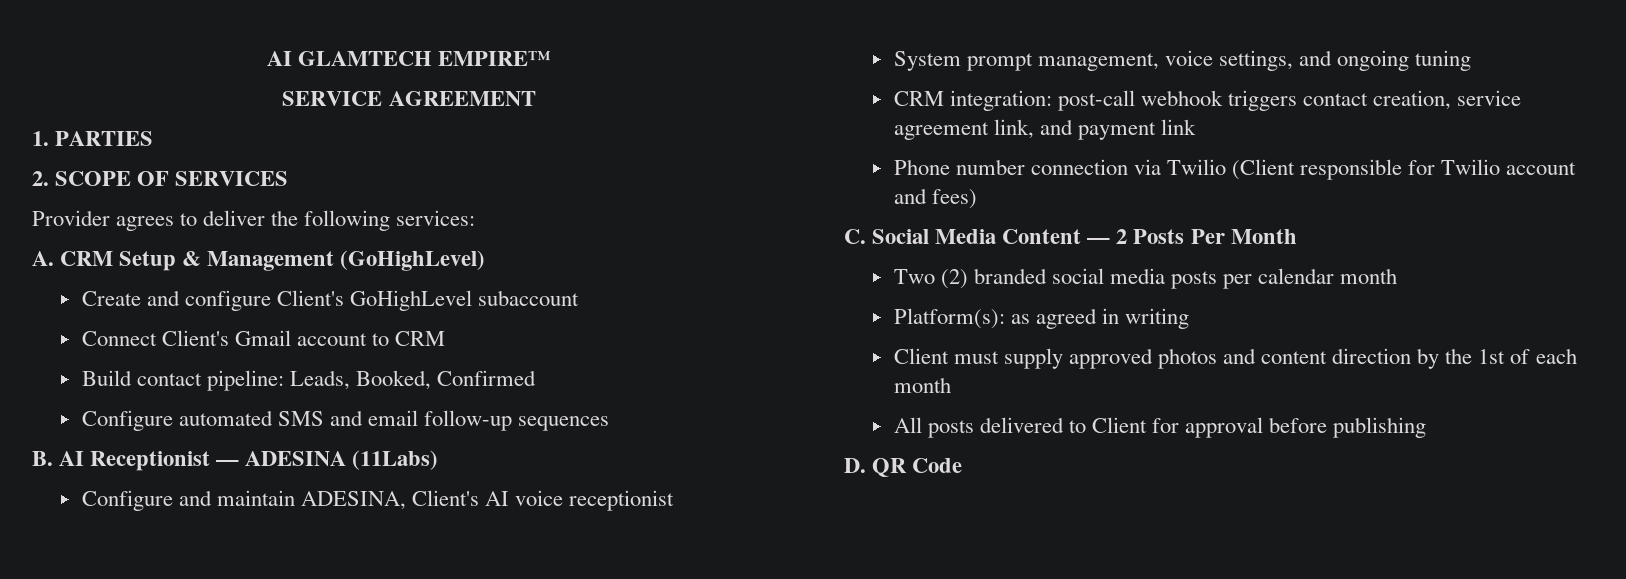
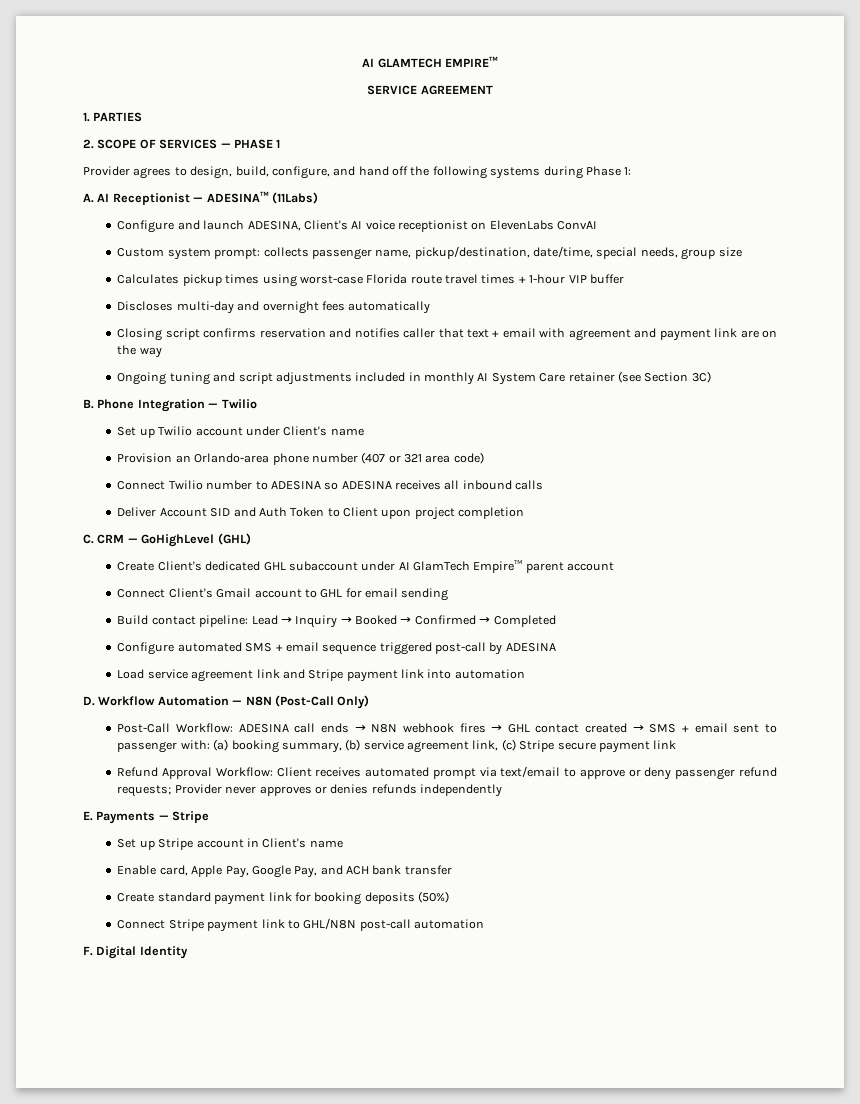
- 2. SCOPE OF SERVICES
+ 2. SCOPE OF SERVICES — PHASE 1
- Provider agrees to deliver the following services:
- A. CRM Setup & Management (GoHighLevel)
- Create and configure Client's GoHighLevel subaccount
+ Provider agrees to design, build, configure, and hand off the following systems during Phase 1:
+ A. AI Receptionist — ADESINA™ (11Labs)
+ Configure and launch ADESINA, Client's AI voice receptionist on ElevenLabs ConvAI
+ Custom system prompt: collects passenger name, pickup/destination, date/time, special needs, group size
+ Calculates pickup times using worst-case Florida route travel times + 1-hour VIP buffer
+ Discloses multi-day and overnight fees automatically
+ Closing script confirms reservation and notifies caller that text + email with agreement and payment link are on the way
+ Ongoing tuning and script adjustments included in monthly AI System Care retainer (see Section 3C)
+ B. Phone Integration — Twilio
+ Set up Twilio account under Client's name
+ Provision an Orlando-area phone number (407 or 321 area code)
+ Connect Twilio number to ADESINA so ADESINA receives all inbound calls
+ Deliver Account SID and Auth Token to Client upon project completion
+ C. CRM — GoHighLevel (GHL)
+ Create Client's dedicated GHL subaccount under AI GlamTech Empire™ parent account
- Connect Client's Gmail account to CRM
+ Connect Client's Gmail account to GHL for email sending
- Build contact pipeline: Leads, Booked, Confirmed
+ Build contact pipeline: Lead → Inquiry → Booked → Confirmed → Completed
- Configure automated SMS and email follow-up sequences
- B. AI Receptionist — ADESINA (11Labs)
- Configure and maintain ADESINA, Client's AI voice receptionist
- System prompt management, voice settings, and ongoing tuning
- CRM integration: post-call webhook triggers contact creation, service agreement link, and payment link
- Phone number connection via Twilio (Client responsible for Twilio account and fees)
- C. Social Media Content — 2 Posts Per Month
- Two (2) branded social media posts per calendar month
- Platform(s): as agreed in writing
- Client must supply approved photos and content direction by the 1st of each month
- All posts delivered to Client for approval before publishing
- D. QR Code
+ Configure automated SMS + email sequence triggered post-call by ADESINA
+ Load service agreement link and Stripe payment link into automation
+ D. Workflow Automation — N8N (Post-Call Only)
+ Post-Call Workflow: ADESINA call ends → N8N webhook fires → GHL contact created → SMS + email sent to passenger with: (a) booking summary, (b) service agreement link, (c) Stripe secure payment link
+ Refund Approval Workflow: Client receives automated prompt via text/email to approve or deny passenger refund requests; Provider never approves or denies refunds independently
+ E. Payments — Stripe
+ Set up Stripe account in Client's name
+ Enable card, Apple Pay, Google Pay, and ACH bank transfer
+ Create standard payment link for booking deposits (50%)
+ Connect Stripe payment link to GHL/N8N post-call automation
+ F. Digital Identity

